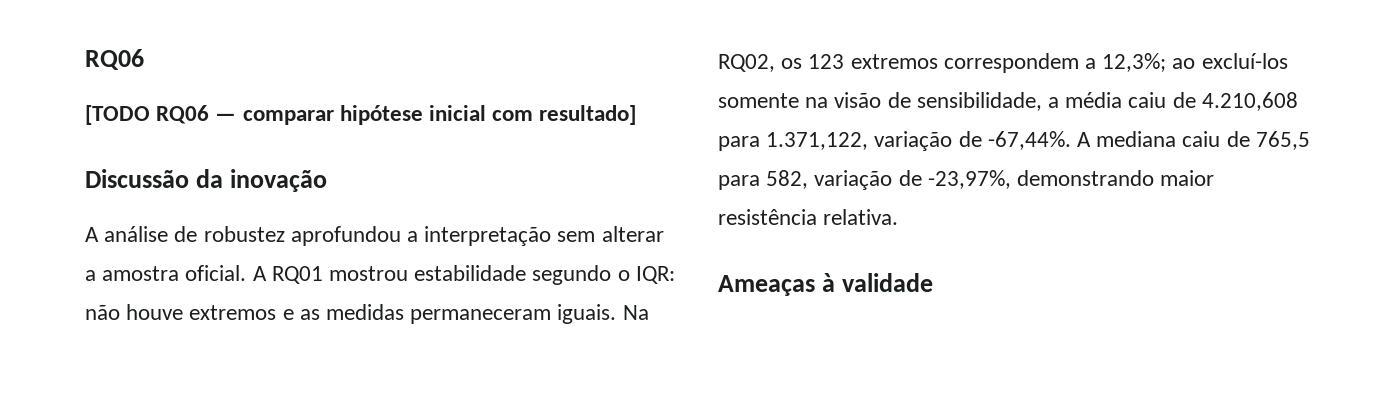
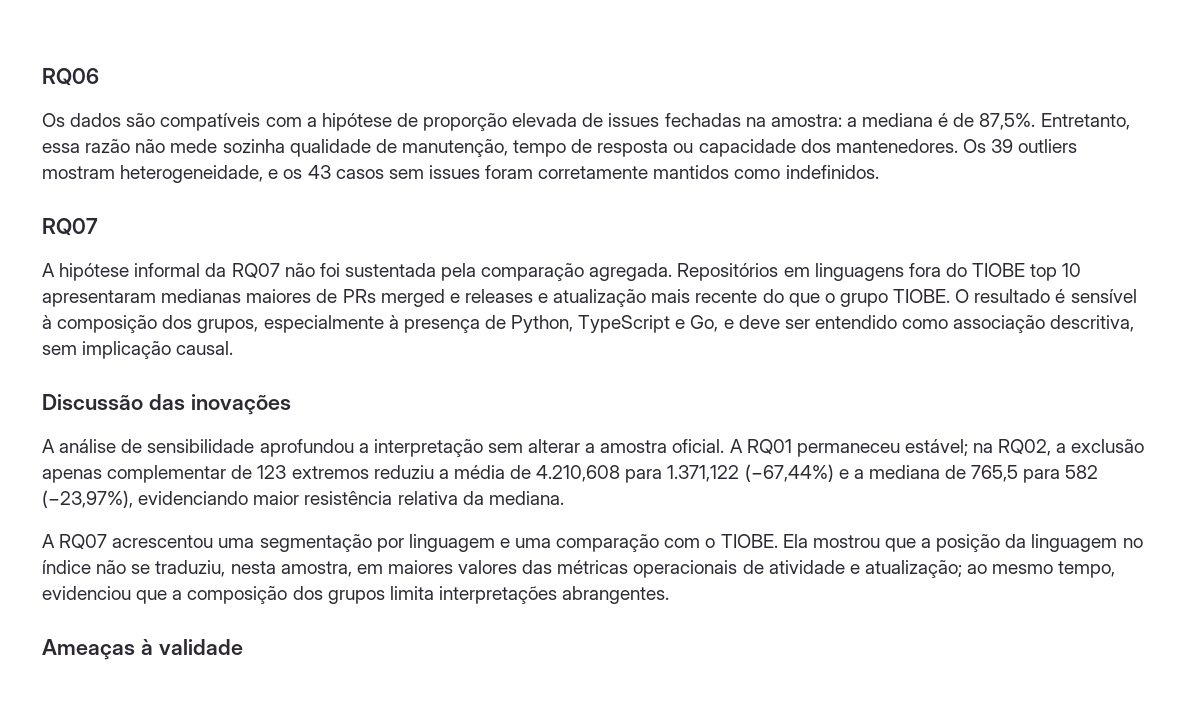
- [TODO RQ06 — comparar hipótese inicial com resultado]
+ Os dados são compatíveis com a hipótese de proporção elevada de issues fechadas na amostra: a mediana é de 87,5%. Entretanto, essa razão não mede sozinha qualidade de manutenção, tempo de resposta ou capacidade dos mantenedores. Os 39 outliers mostram heterogeneidade, e os 43 casos sem issues foram corretamente mantidos como indefinidos.
+ RQ07
+ A hipótese informal da RQ07 não foi sustentada pela comparação agregada. Repositórios em linguagens fora do TIOBE top 10 apresentaram medianas maiores de PRs merged e releases e atualização mais recente do que o grupo TIOBE. O resultado é sensível à composição dos grupos, especialmente à presença de Python, TypeScript e Go, e deve ser entendido como associação descritiva, sem implicação causal.
- Discussão da inovação
+ Discussão das inovações
- A análise de robustez aprofundou a interpretação sem alterar a amostra oficial.
+ A análise de sensibilidade aprofundou a interpretação sem alterar a amostra oficial.
- A RQ01 mostrou estabilidade segundo o IQR: não houve extremos e as medidas permaneceram iguais. Na RQ02, os 123 extremos correspondem a 12,3%; ao excluí-los somente na visão de sensibilidade, a média caiu de 4.210,608 para 1.371,122, variação de -67,44%. A mediana caiu de 765,5 para 582, variação de -23,97%, demonstrando maior resistência relativa.
+ A RQ01 permaneceu estável; na RQ02, a exclusão apenas complementar de 123 extremos reduziu a média de 4.210,608 para 1.371,122 (−67,44%) e a mediana de 765,5 para 582 (−23,97%), evidenciando maior resistência relativa da mediana.
+ A RQ07 acrescentou uma segmentação por linguagem e uma comparação com o TIOBE. Ela mostrou que a posição da linguagem no índice não se traduziu, nesta amostra, em maiores valores das métricas operacionais de atividade e atualização; ao mesmo tempo, evidenciou que a composição dos grupos limita interpretações abrangentes.

